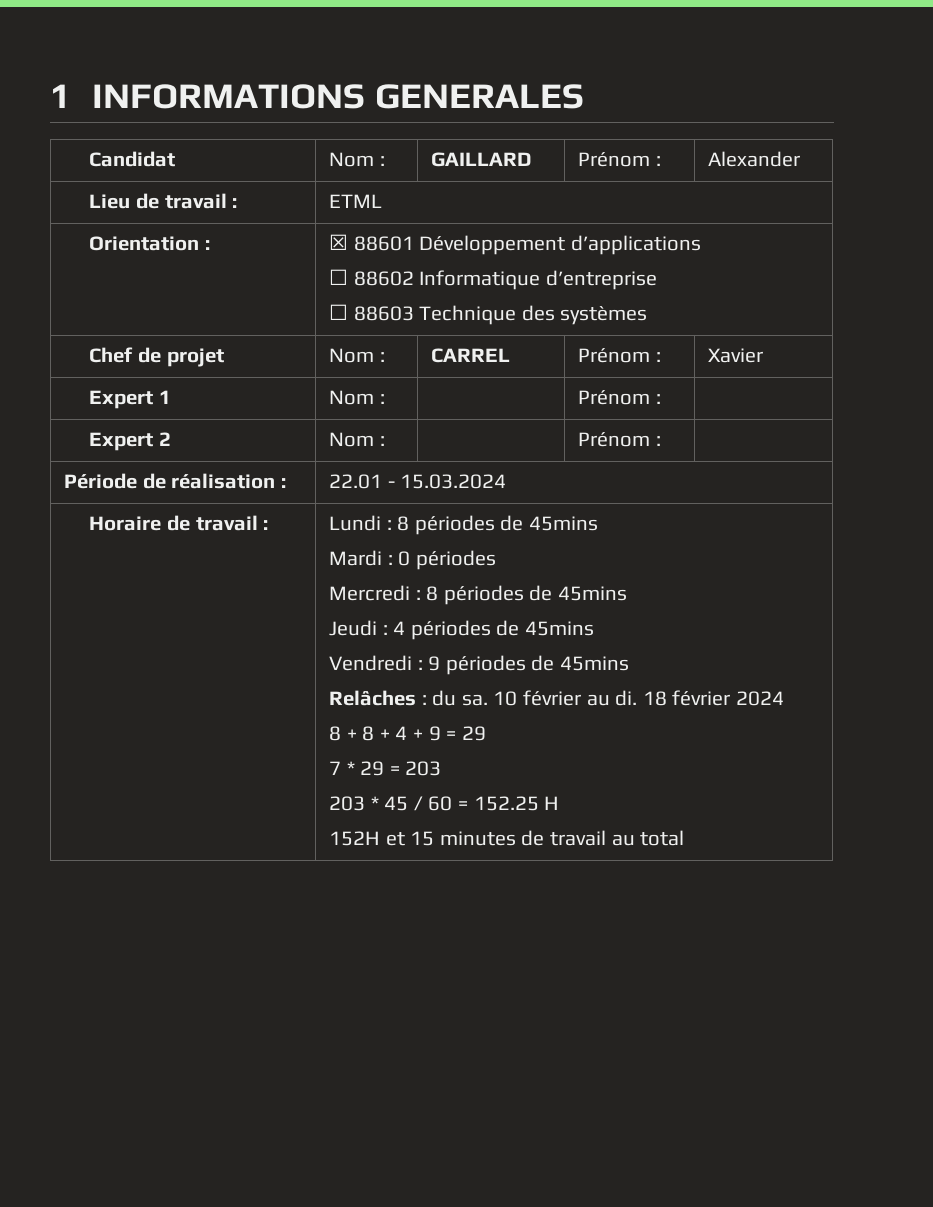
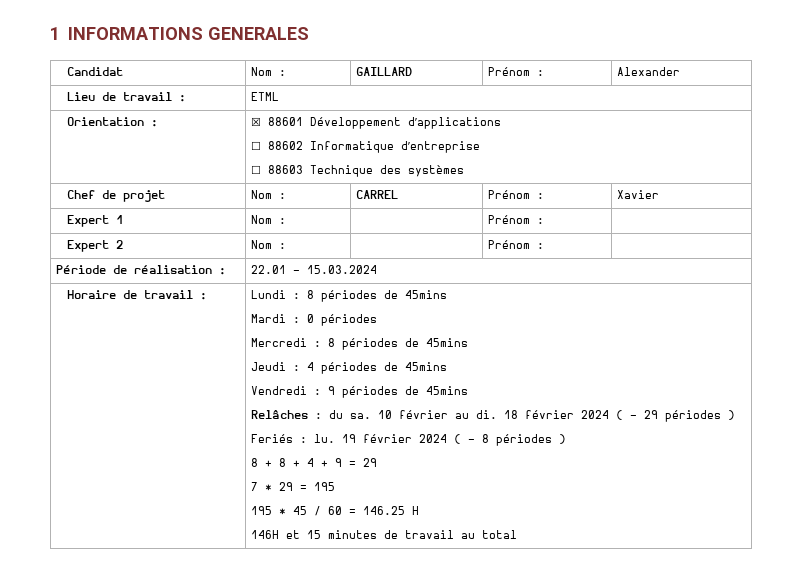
- 18 février 2024
+ 18 février 2024 ( - 29 périodes )
+ Feriés : lu. 19 février 2024 ( - 8 périodes )
- 7 * 29 = 203
- 203 * 45 / 60 = 152.25 H
+ 7 * 29 = 195
+ 195 * 45 / 60 = 146.25 H
- 152H et 15 minutes de travail au total
+ 146H et 15 minutes de travail au total

